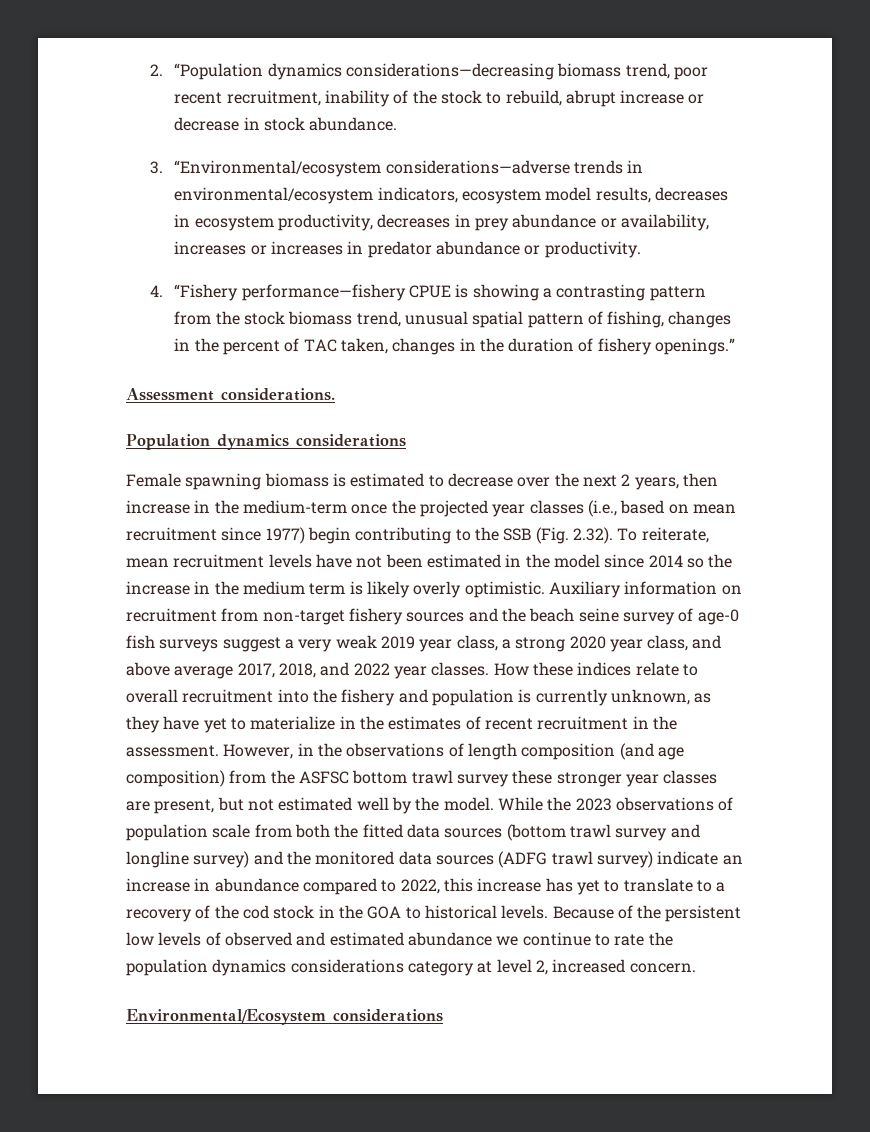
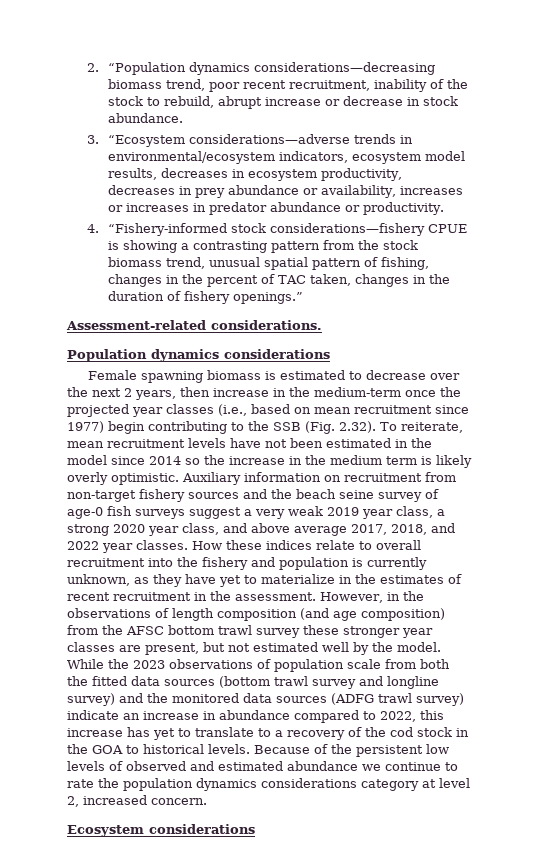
- 3. “Environmental/ecosystem considerations—adverse trends in environmental/ecosystem indicators, ecosystem model results, decreases in ecosystem productivity, decreases in prey abundance or availability, increases or increases in predator abundance or productivity.
+ 3. “Ecosystem considerations—adverse trends in environmental/ecosystem indicators, ecosystem model results, decreases in ecosystem productivity, decreases in prey abundance or availability, increases or increases in predator abundance or productivity.
- 4. “Fishery performance—fishery CPUE is showing a contrasting pattern from the stock biomass trend, unusual spatial pattern of fishing, changes in the percent of TAC taken, changes in the duration of fishery openings.”
+ 4. “Fishery-informed stock considerations—fishery CPUE is showing a contrasting pattern from the stock biomass trend, unusual spatial pattern of fishing, changes in the percent of TAC taken, changes in the duration of fishery openings.”
- Assessment considerations.
+ Assessment-related considerations.
- However, in the observations of length composition (and age composition) from the ASFSC bottom trawl survey these stronger year classes are present, but not estimated well by the model.
+ However, in the observations of length composition (and age composition) from the AFSC bottom trawl survey these stronger year classes are present, but not estimated well by the model.
- Environmental/Ecosystem considerations
+ Ecosystem considerations

